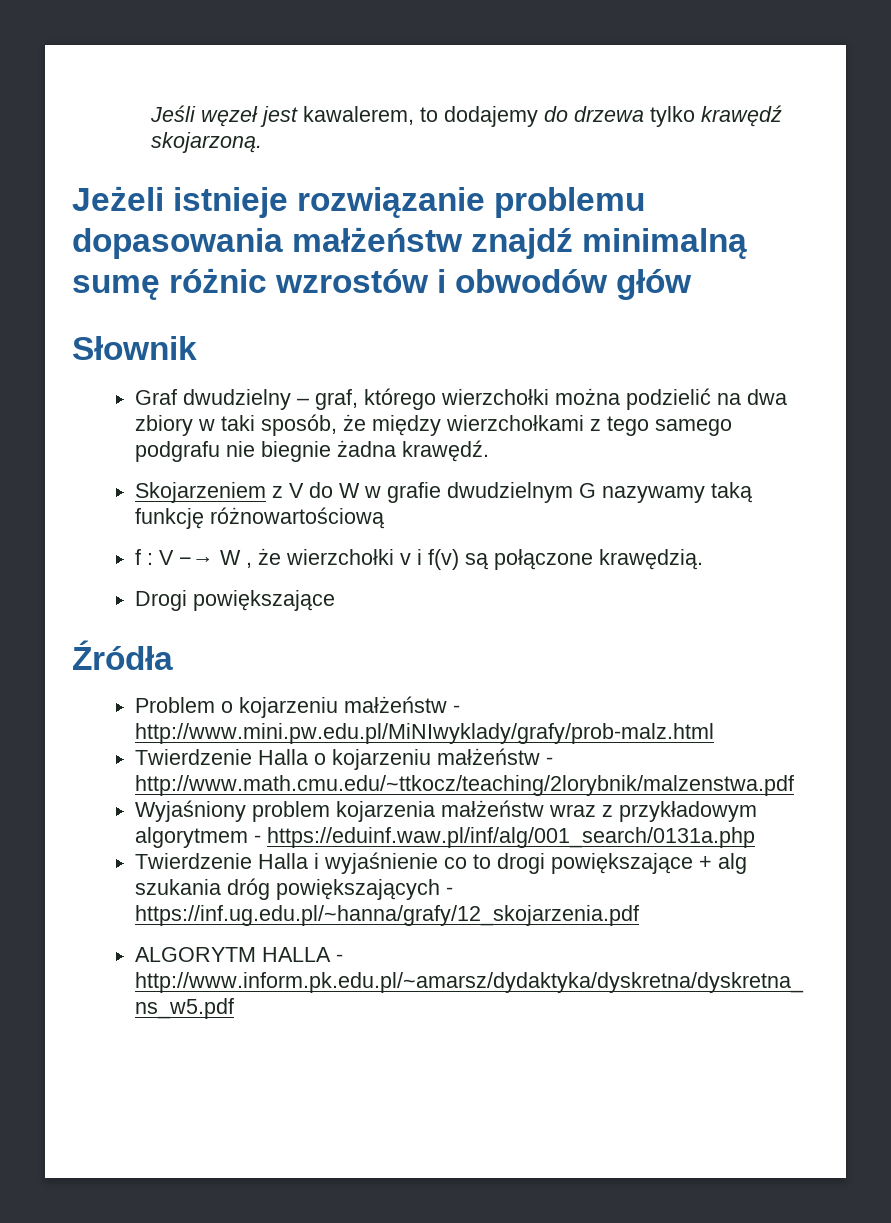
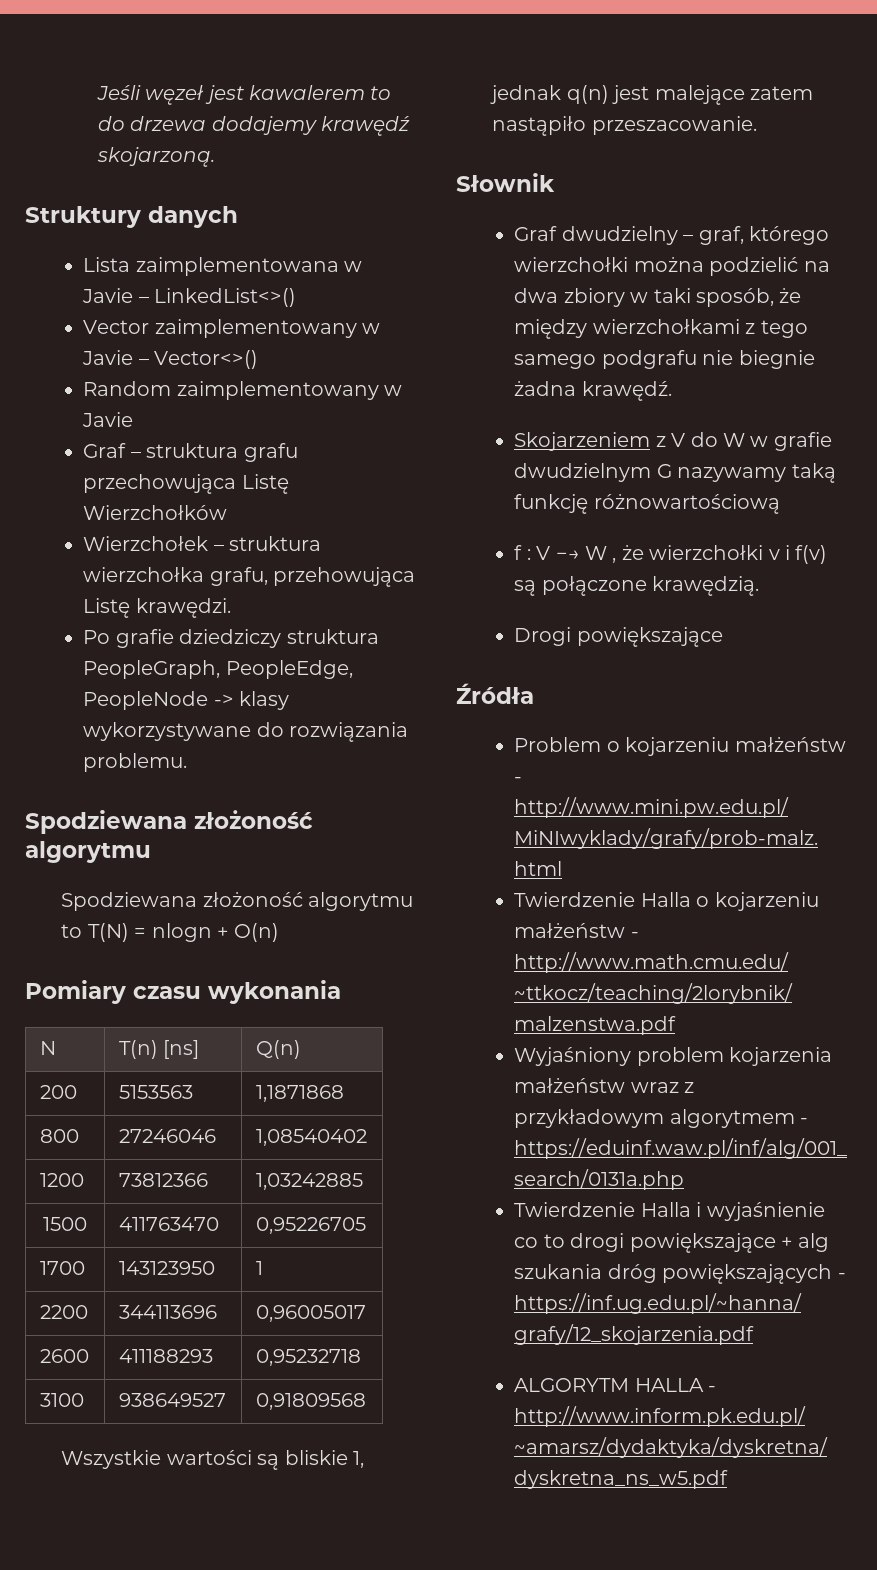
- Jeśli węzeł jest kawalerem, to dodajemy do drzewa tylko krawędź skojarzoną.
+ Jeśli węzeł jest kawalerem to do drzewa dodajemy krawędź skojarzoną.
- Jeżeli istnieje rozwiązanie problemu dopasowania małżeństw znajdź minimalną sumę różnic wzrostów i obwodów głów
+ Struktury danych
+ Lista zaimplementowana w Javie – LinkedList<>()
+ Vector zaimplementowany w Javie – Vector<>()
+ Random zaimplementowany w Javie
+ Graf – struktura grafu przechowująca Listę Wierzchołków
+ Wierzchołek – struktura wierzchołka grafu, przehowująca Listę krawędzi.
+ Po grafie dziedziczy struktura PeopleGraph, PeopleEdge, PeopleNode -> klasy wykorzystywane do rozwiązania problemu.
+ Spodziewana złożoność algorytmu
+ Spodziewana złożoność algorytmu to T(N) = nlogn + O(n)
+ Pomiary czasu wykonania
+ N | T(n) [ns] | Q(n)
+ 200 | 5153563 | 1,1871868
+ 800 | 27246046 | 1,08540402
+ 1200 | 73812366 | 1,03242885
+ 1500 | 411763470 | 0,95226705
+ 1700 | 143123950 | 1
+ 2200 | 344113696 | 0,96005017
+ 2600 | 411188293 | 0,95232718
+ 3100 | 938649527 | 0,91809568
+ Wszystkie wartości są bliskie 1, jednak q(n) jest malejące zatem nastąpiło przeszacowanie.

